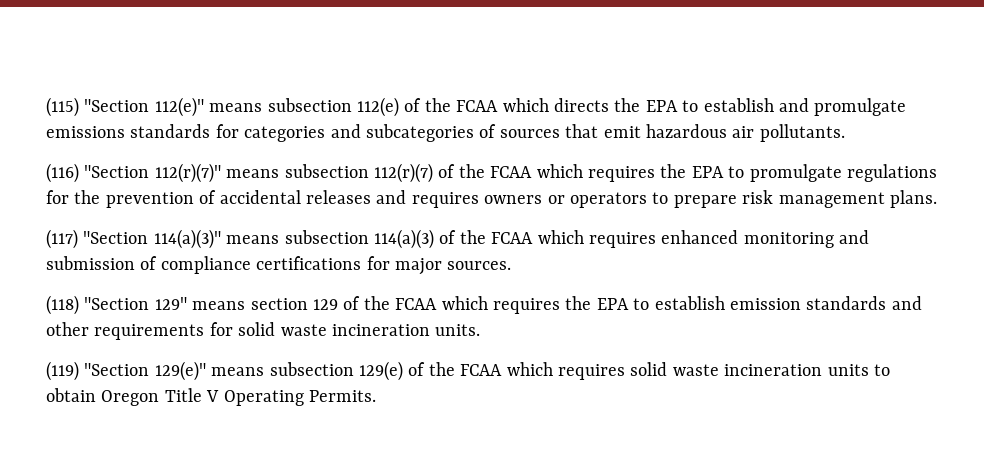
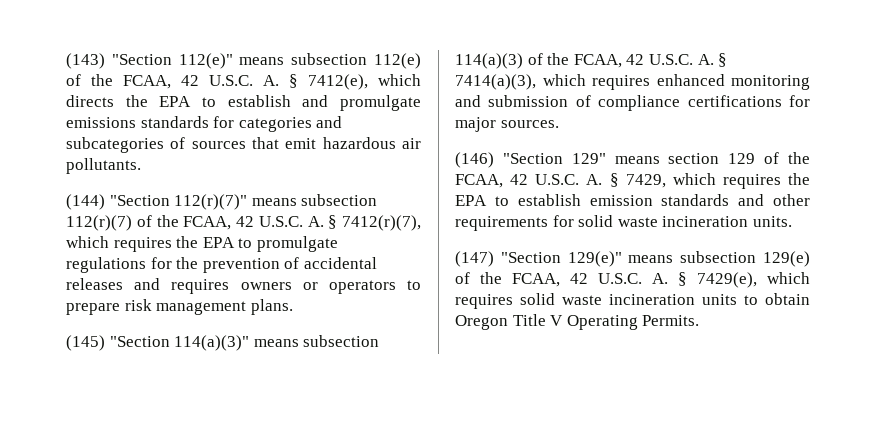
- (115) "Section 112(e)" means subsection 112(e) of the FCAA which directs the EPA to establish and promulgate emissions standards for categories and subcategories of sources that emit hazardous air pollutants.
+ (143) "Section 112(e)" means subsection 112(e) of the FCAA, 42 U.S.C. A. § 7412(e), which directs the EPA to establish and promulgate emissions standards for categories and subcategories of sources that emit hazardous air pollutants.
- (116) "Section 112(r)(7)" means subsection 112(r)(7) of the FCAA which requires the EPA to promulgate regulations for the prevention of accidental releases and requires owners or operators to prepare risk management plans.
+ (144) "Section 112(r)(7)" means subsection 112(r)(7) of the FCAA, 42 U.S.C. A. § 7412(r)(7), which requires the EPA to promulgate regulations for the prevention of accidental releases and requires owners or operators to prepare risk management plans.
- (117) "Section 114(a)(3)" means subsection 114(a)(3) of the FCAA which requires enhanced monitoring and submission of compliance certifications for major sources.
+ (145) "Section 114(a)(3)" means subsection 114(a)(3) of the FCAA, 42 U.S.C. A. § 7414(a)(3), which requires enhanced monitoring and submission of compliance certifications for major sources.
- (118) "Section 129" means section 129 of the FCAA which requires the EPA to establish emission standards and other requirements for solid waste incineration units.
+ (146) "Section 129" means section 129 of the FCAA, 42 U.S.C. A. § 7429, which requires the EPA to establish emission standards and other requirements for solid waste incineration units.
- (119) "Section 129(e)" means subsection 129(e) of the FCAA which requires solid waste incineration units to obtain Oregon Title V Operating Permits.
+ (147) "Section 129(e)" means subsection 129(e) of the FCAA, 42 U.S.C. A. § 7429(e), which requires solid waste incineration units to obtain Oregon Title V Operating Permits.

